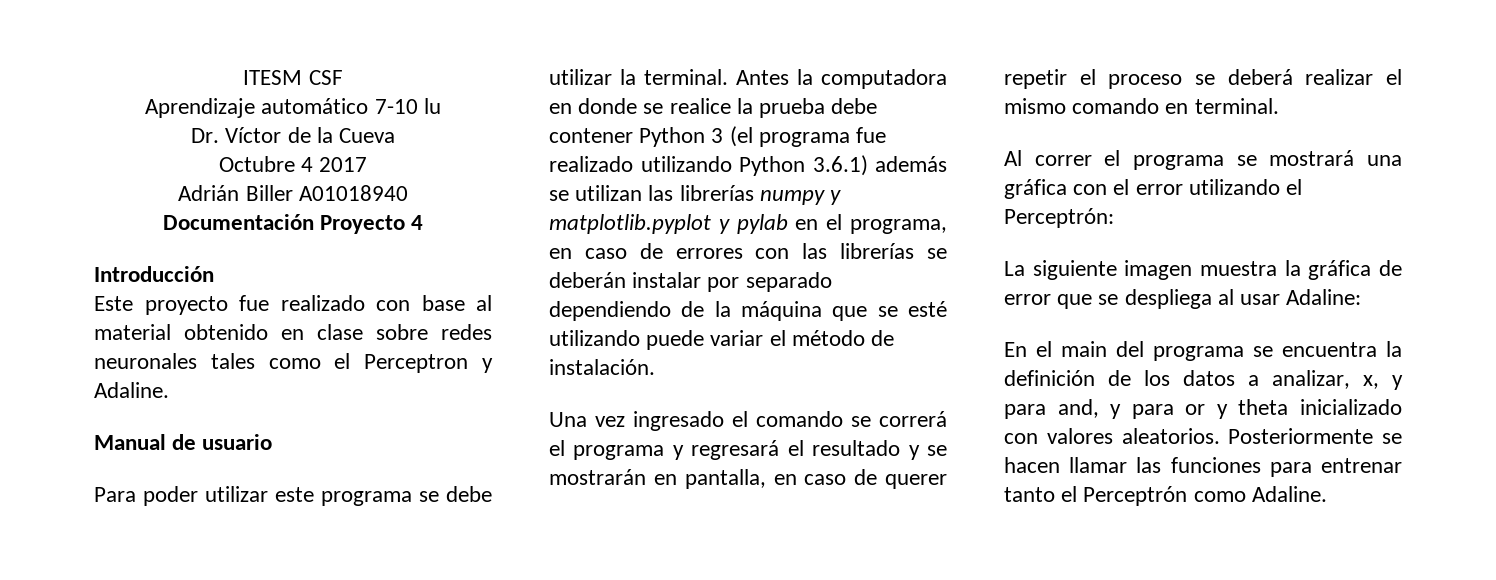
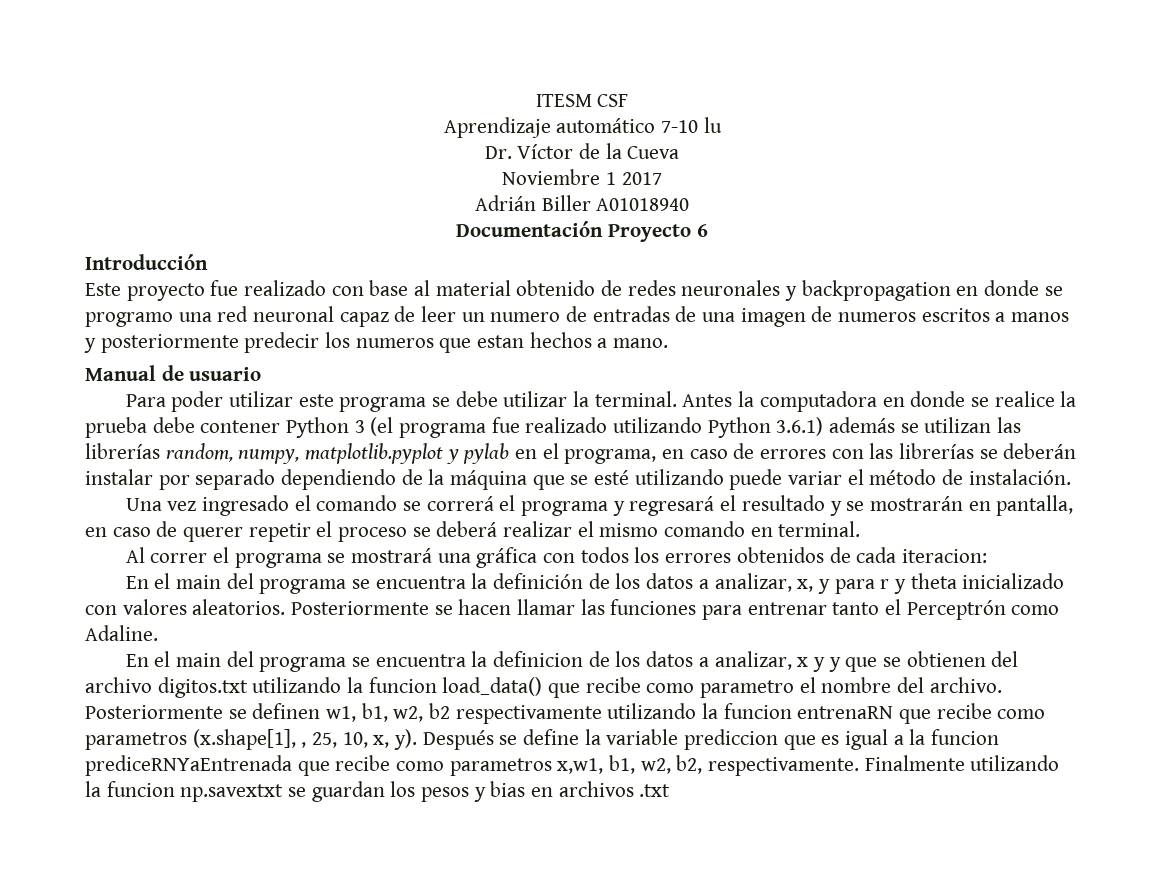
- Octubre 4 2017
+ Noviembre 1 2017
- Documentación Proyecto 4
+ Documentación Proyecto 6
- Este proyecto fue realizado con base al material obtenido en clase sobre redes neuronales tales como el Perceptron y Adaline.
+ Este proyecto fue realizado con base al material obtenido de redes neuronales y backpropagation en donde se programo una red neuronal capaz de leer un numero de entradas de una imagen de numeros escritos a manos y posteriormente predecir los numeros que estan hechos a mano.
- Antes la computadora en donde se realice la prueba debe contener Python 3 (el programa fue realizado utilizando Python 3.6.1) además se utilizan las librerías numpy y matplotlib.pyplot y pylab en el programa, en caso de errores con las librerías se deberán instalar por separado dependiendo de la máquina que se esté utilizando puede variar el método de instalación.
+ Antes la computadora en donde se realice la prueba debe contener Python 3 (el programa fue realizado utilizando Python 3.6.1) además se utilizan las librerías random, numpy, matplotlib.pyplot y pylab en el programa, en caso de errores con las librerías se deberán instalar por separado dependiendo de la máquina que se esté utilizando puede variar el método de instalación.
- Al correr el programa se mostrará una gráfica con el error utilizando el Perceptrón:
- La siguiente imagen muestra la gráfica de error que se despliega al usar Adaline:
+ Al correr el programa se mostrará una gráfica con todos los errores obtenidos de cada iteracion:
- En el main del programa se encuentra la definición de los datos a analizar, x, y para and, y para or y theta inicializado con valores aleatorios.
+ En el main del programa se encuentra la definición de los datos a analizar, x, y para r y theta inicializado con valores aleatorios.
+ En el main del programa se encuentra la definicion de los datos a analizar, x y y que se obtienen del archivo digitos.txt utilizando la funcion load_data() que recibe como parametro el nombre del archivo. Posteriormente se definen w1, b1, w2, b2 respectivamente utilizando la funcion entrenaRN que recibe como parametros (x.shape[1], , 25, 10, x, y). Después se define la variable prediccion que es igual a la funcion prediceRNYaEntrenada que recibe como parametros x,w1, b1, w2, b2, respectivamente. Finalmente utilizando la funcion np.savextxt se guardan los pesos y bias en archivos .txt

